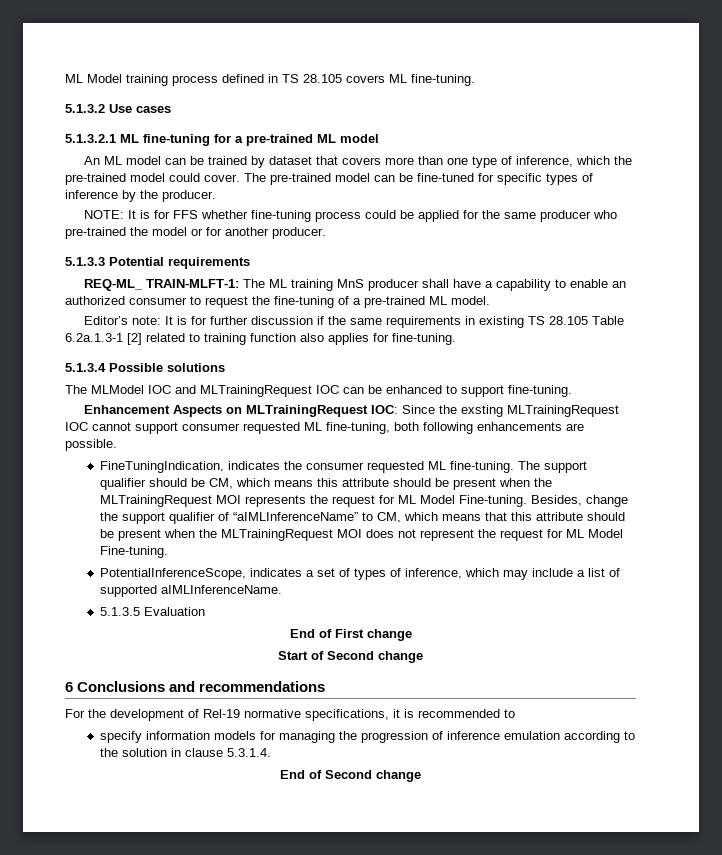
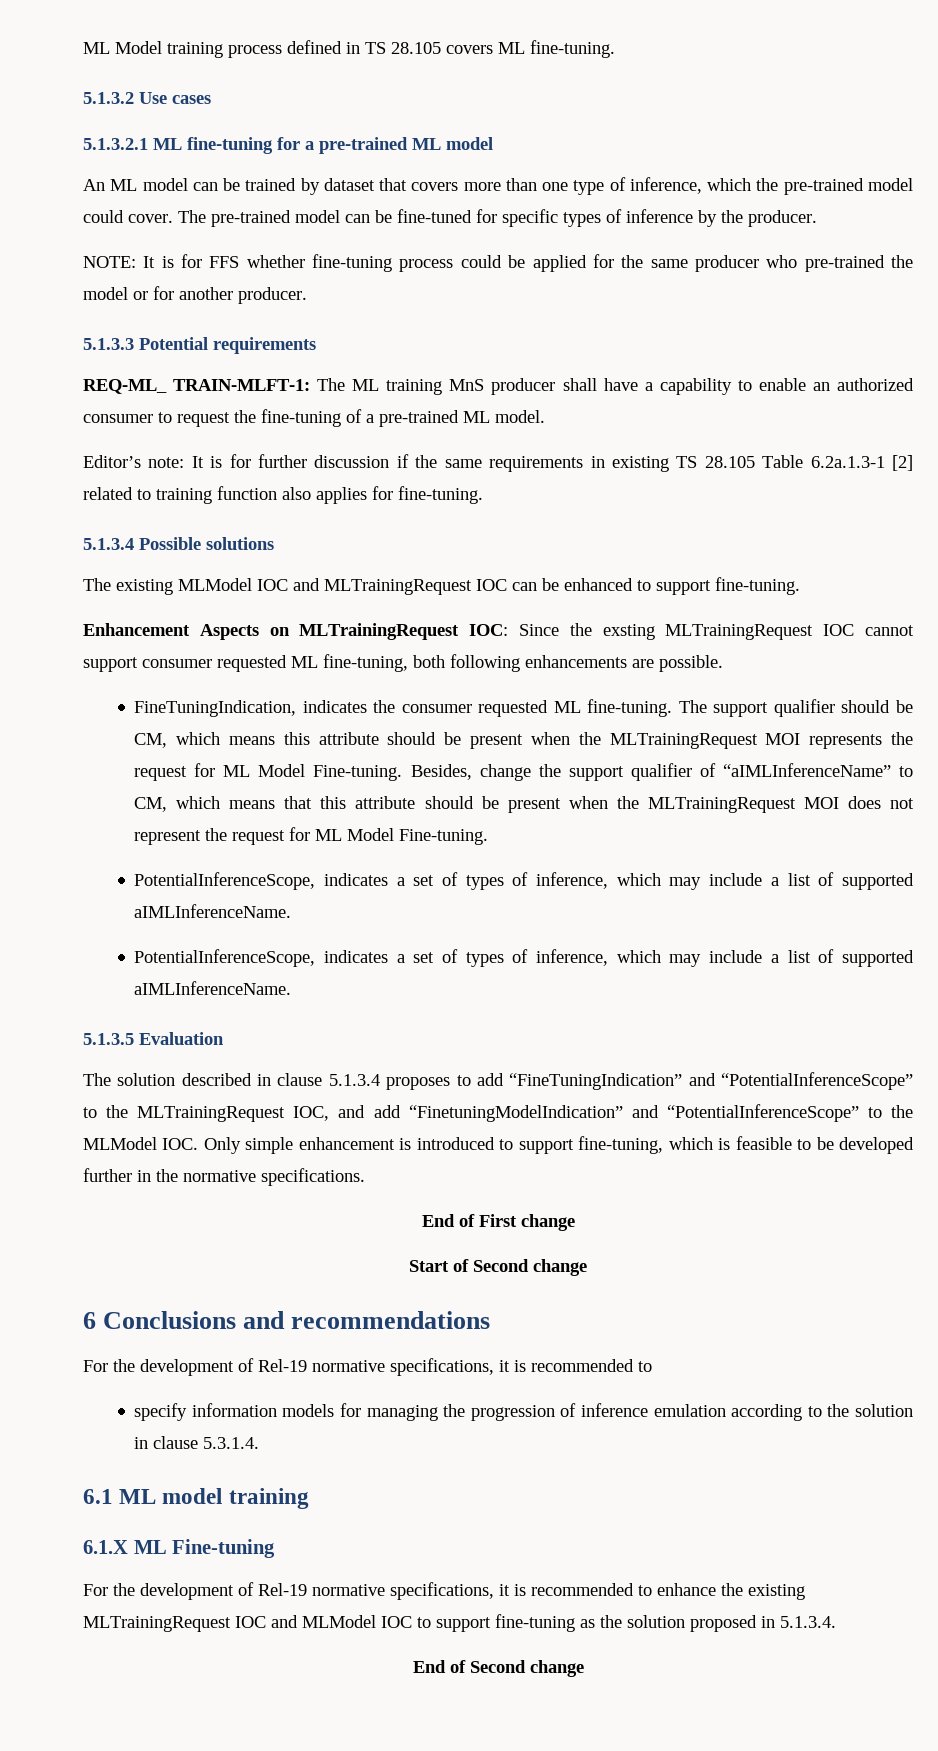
- The MLModel IOC and MLTrainingRequest IOC can be enhanced to support fine-tuning.
+ The existing MLModel IOC and MLTrainingRequest IOC can be enhanced to support fine-tuning.
  Besides, change the support qualifier of “aIMLInferenceName” to CM, which means that this attribute should be present when the MLTrainingRequest MOI does not represent the request for ML Model Fine-tuning.
  PotentialInferenceScope, indicates a set of types of inference, which may include a list of supported aIMLInferenceName.
+ PotentialInferenceScope, indicates a set of types of inference, which may include a list of supported aIMLInferenceName.
  5.1.3.5 Evaluation
+ The solution described in clause 5.1.3.4 proposes to add “FineTuningIndication” and “PotentialInferenceScope” to the MLTrainingRequest IOC, and add “FinetuningModelIndication” and “PotentialInferenceScope” to the MLModel IOC. Only simple enhancement is introduced to support fine-tuning, which is feasible to be developed further in the normative specifications.
+ 6.1 ML model training
+ 6.1.X ML Fine-tuning
+ For the development of Rel-19 normative specifications, it is recommended to enhance the existing MLTrainingRequest IOC and MLModel IOC to support fine-tuning as the solution proposed in 5.1.3.4.

